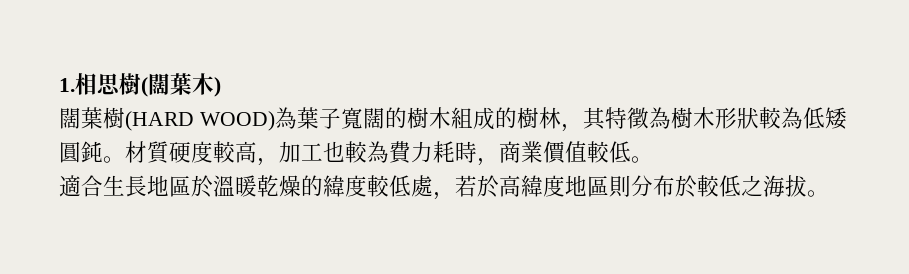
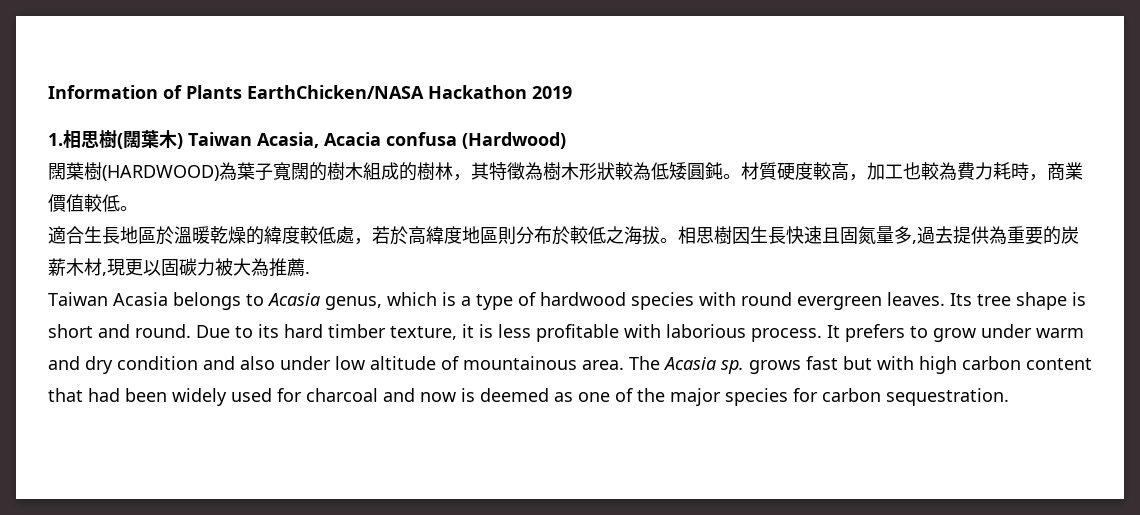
+ Information of Plants EarthChicken/NASA Hackathon 2019
- 1.相思樹(闊葉木)
+ 1.相思樹(闊葉木) Taiwan Acasia, Acacia confusa (Hardwood)
- 闊葉樹(HARD WOOD)為葉子寬闊的樹木組成的樹林，其特徵為樹木形狀較為低矮圓鈍。
+ 闊葉樹(HARDWOOD)為葉子寬闊的樹木組成的樹林，其特徵為樹木形狀較為低矮圓鈍。
+ 相思樹因生長快速且固氮量多,過去提供為重要的炭薪木材,現更以固碳力被大為推薦.
+ Taiwan Acasia belongs to Acasia genus, which is a type of hardwood species with round evergreen leaves. Its tree shape is short and round. Due to its hard timber texture, it is less profitable with laborious process. It prefers to grow under warm and dry condition and also under low altitude of mountainous area. The Acasia sp. grows fast but with high carbon content that had been widely used for charcoal and now is deemed as one of the major species for carbon sequestration.

